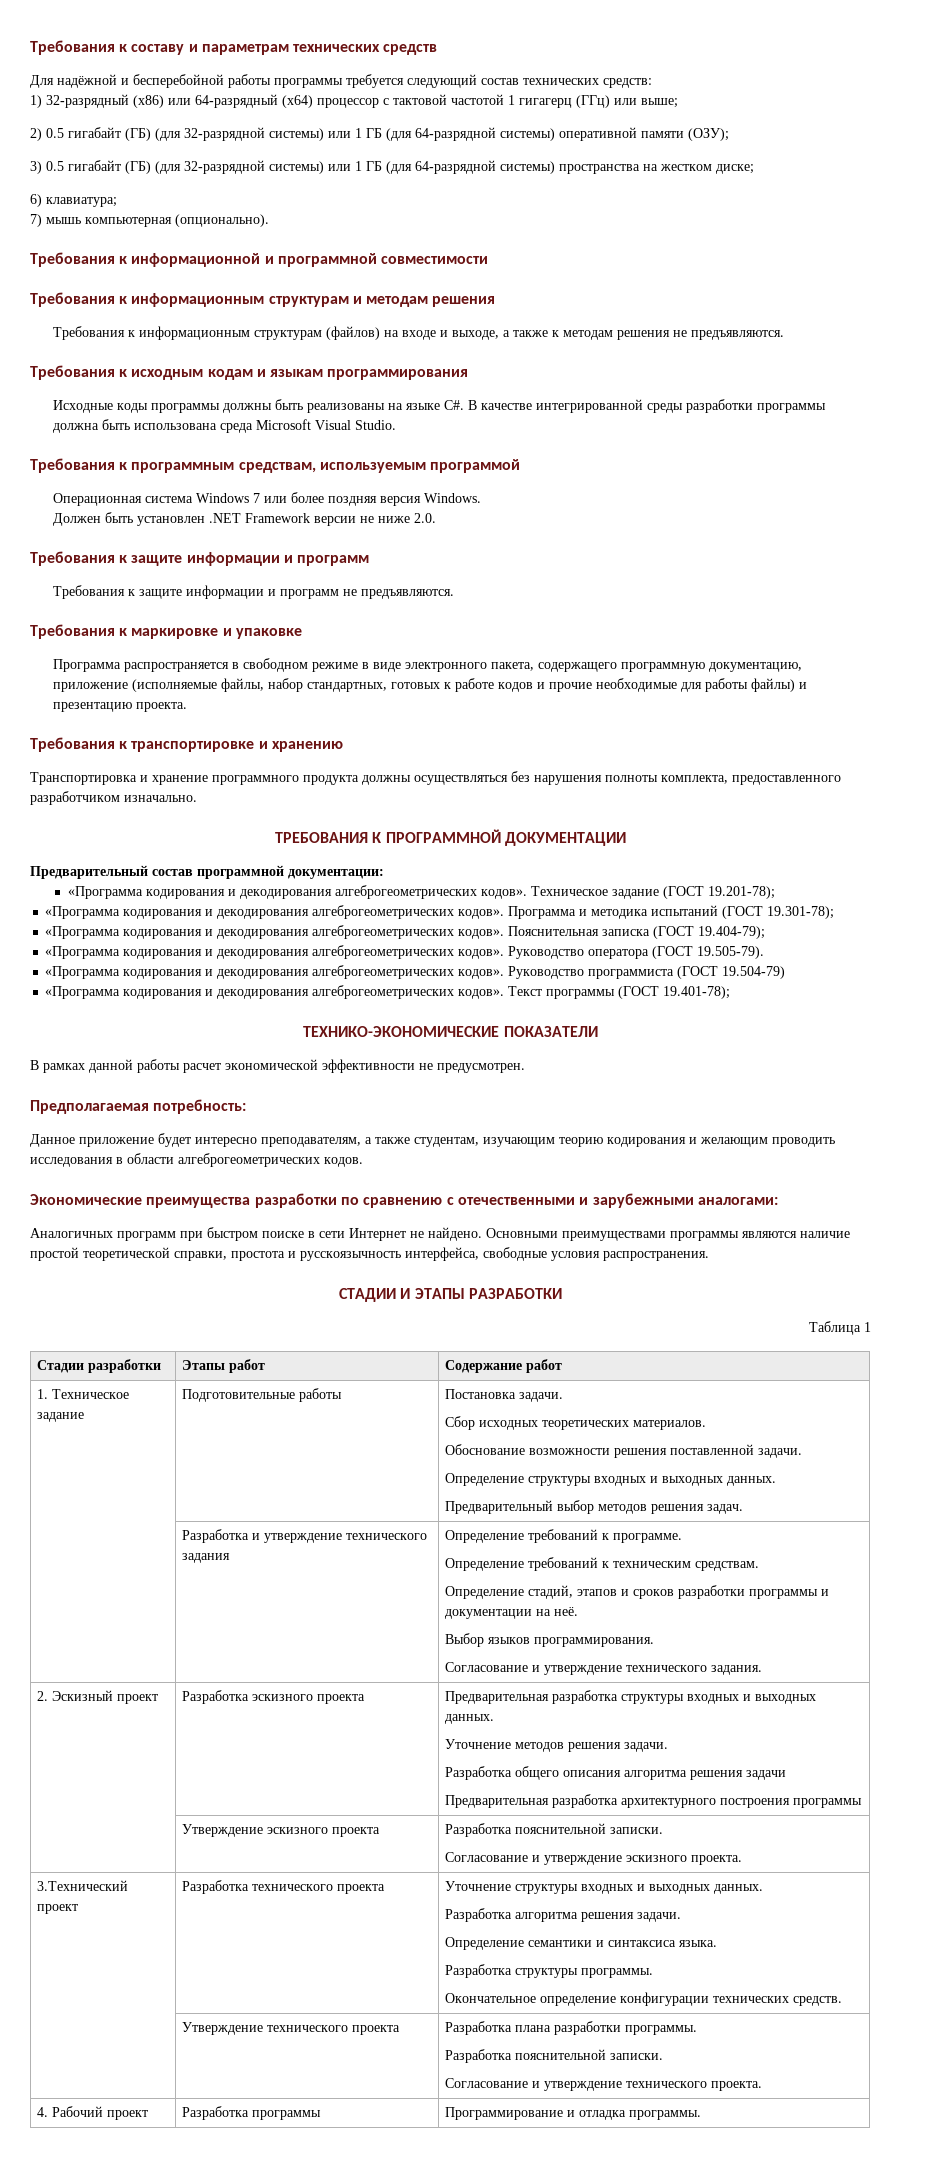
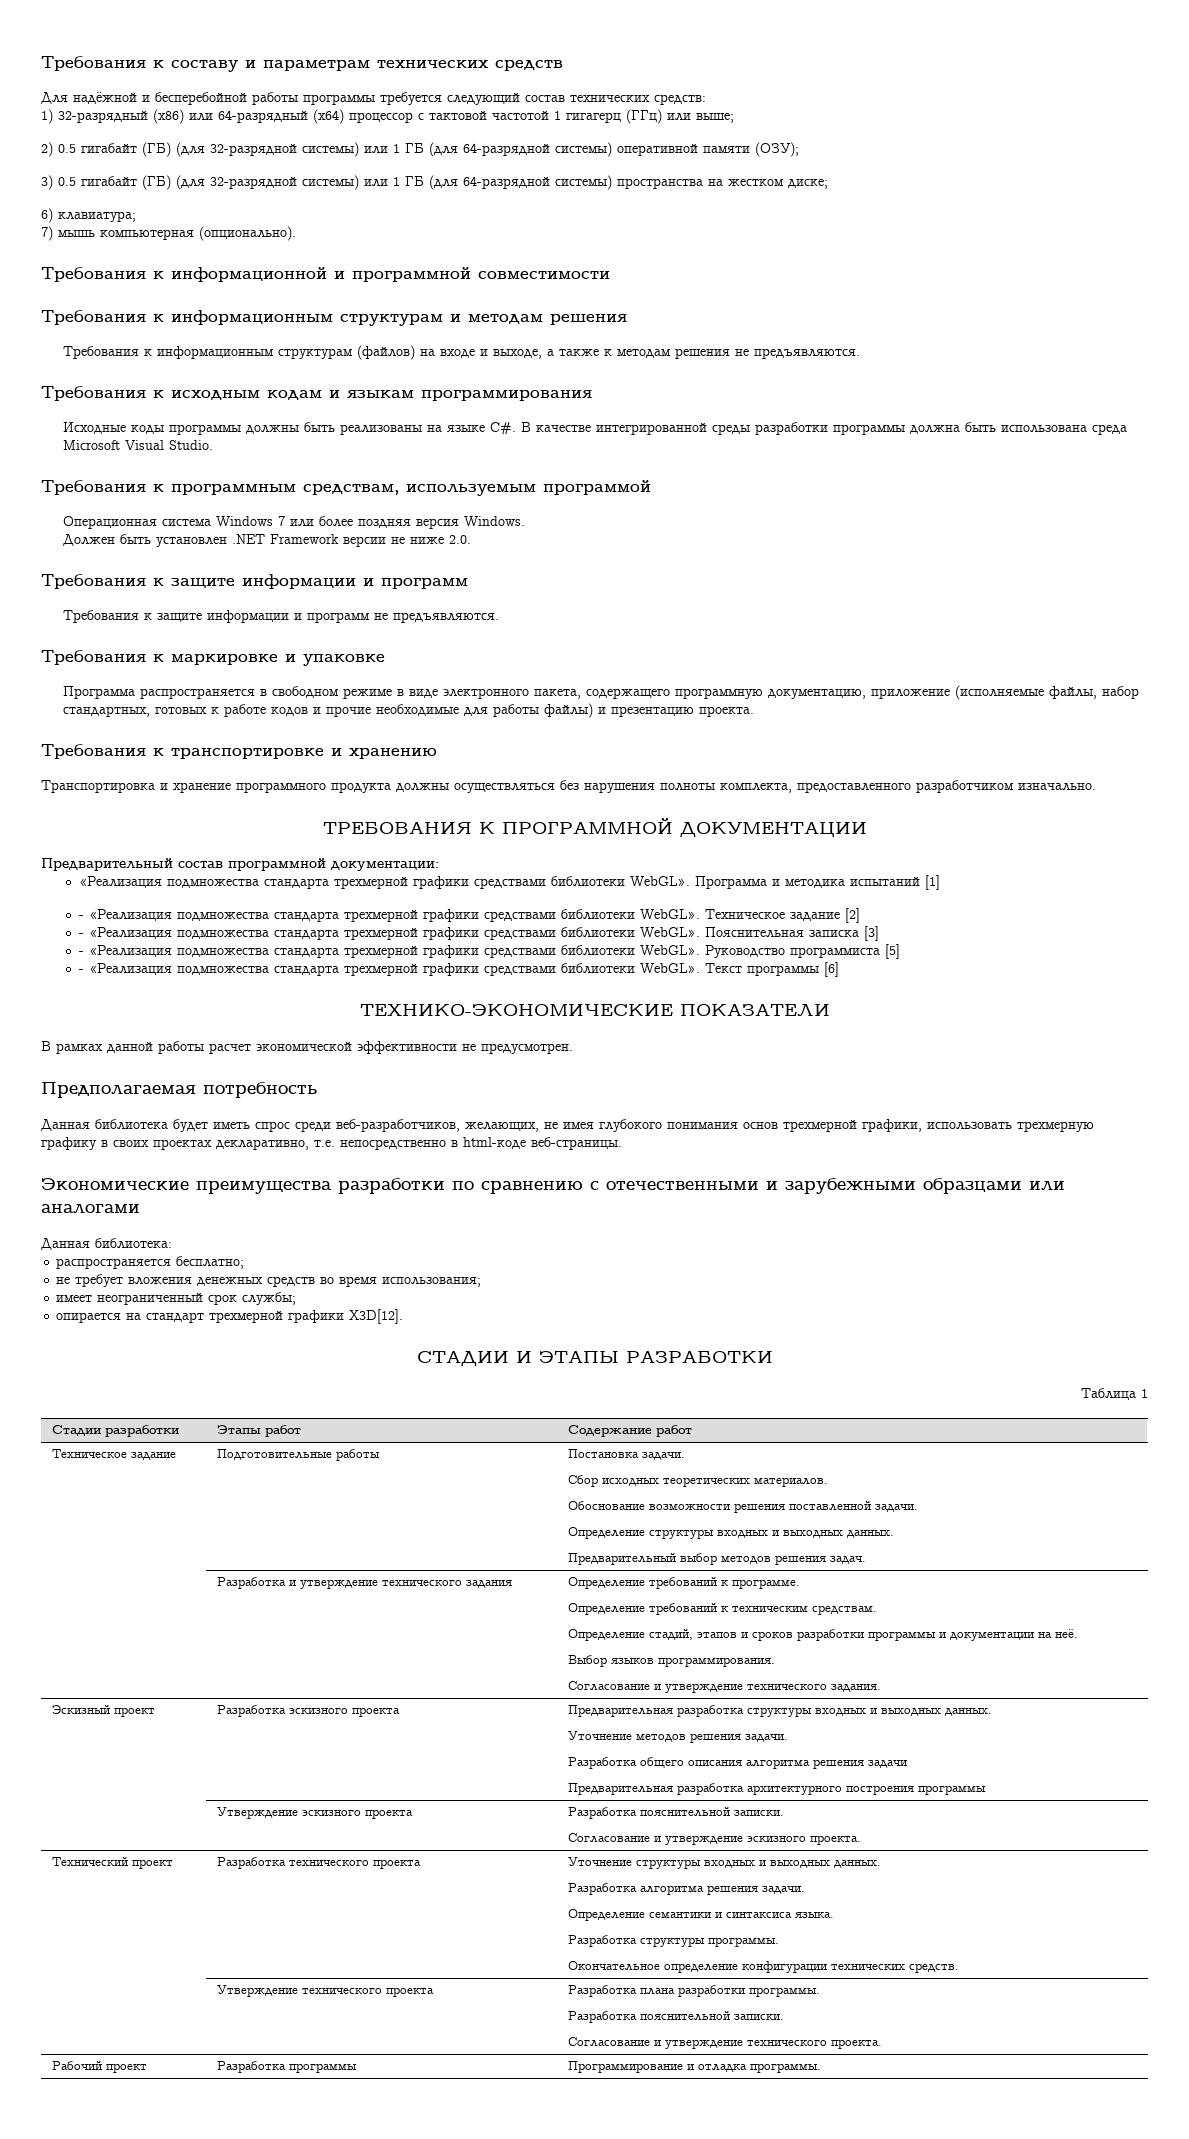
- «Программа кодирования и декодирования алгеброгеометрических кодов». Техническое задание (ГОСТ 19.201-78);
- «Программа кодирования и декодирования алгеброгеометрических кодов». Программа и методика испытаний (ГОСТ 19.301-78);
- «Программа кодирования и декодирования алгеброгеометрических кодов». Пояснительная записка (ГОСТ 19.404-79);
- «Программа кодирования и декодирования алгеброгеометрических кодов». Руководство оператора (ГОСТ 19.505-79).
- «Программа кодирования и декодирования алгеброгеометрических кодов». Руководство программиста (ГОСТ 19.504-79)
- «Программа кодирования и декодирования алгеброгеометрических кодов». Текст программы (ГОСТ 19.401-78);
+ «Реализация подмножества стандарта трехмерной графики средствами библиотеки WebGL». Программа и методика испытаний [1]
+ - «Реализация подмножества стандарта трехмерной графики средствами библиотеки WebGL». Техническое задание [2]
+ - «Реализация подмножества стандарта трехмерной графики средствами библиотеки WebGL». Пояснительная записка [3]
+ - «Реализация подмножества стандарта трехмерной графики средствами библиотеки WebGL». Руководство программиста [5]
+ - «Реализация подмножества стандарта трехмерной графики средствами библиотеки WebGL». Текст программы [6]
- Предполагаемая потребность:
- Данное приложение будет интересно преподавателям, а также студентам, изучающим теорию кодирования и желающим проводить исследования в области алгеброгеометрических кодов.
+ Предполагаемая потребность
+ Данная библиотека будет иметь спрос среди веб-разработчиков, желающих, не имея глубокого понимания основ трехмерной графики, использовать трехмерную графику в своих проектах декларативно, т.е. непосредственно в html-коде веб-страницы.
- Экономические преимущества разработки по сравнению с отечественными и зарубежными аналогами:
- Аналогичных программ при быстром поиске в сети Интернет не найдено. Основными преимуществами программы являются наличие простой теоретической справки, простота и русскоязычность интерфейса, свободные условия распространения.
+ Экономические преимущества разработки по сравнению с отечественными и зарубежными образцами или аналогами
+ Данная библиотека:
+ распространяется бесплатно;
+ не требует вложения денежных средств во время использования;
+ имеет неограниченный срок службы;
+ опирается на стандарт трехмерной графики X3D[12].
- 1. Техническое задание | Подготовительные работы | Постановка задачи.
+ Техническое задание | Подготовительные работы | Постановка задачи.
- 2. Эскизный проект | Разработка эскизного проекта | Предварительная разработка структуры входных и выходных данных.
+ Эскизный проект | Разработка эскизного проекта | Предварительная разработка структуры входных и выходных данных.
- 3.Технический проект | Разработка технического проекта | Уточнение структуры входных и выходных данных.
+ Технический проект | Разработка технического проекта | Уточнение структуры входных и выходных данных.
- 4. Рабочий проект | Разработка программы | Программирование и отладка программы.
+ Рабочий проект | Разработка программы | Программирование и отладка программы.

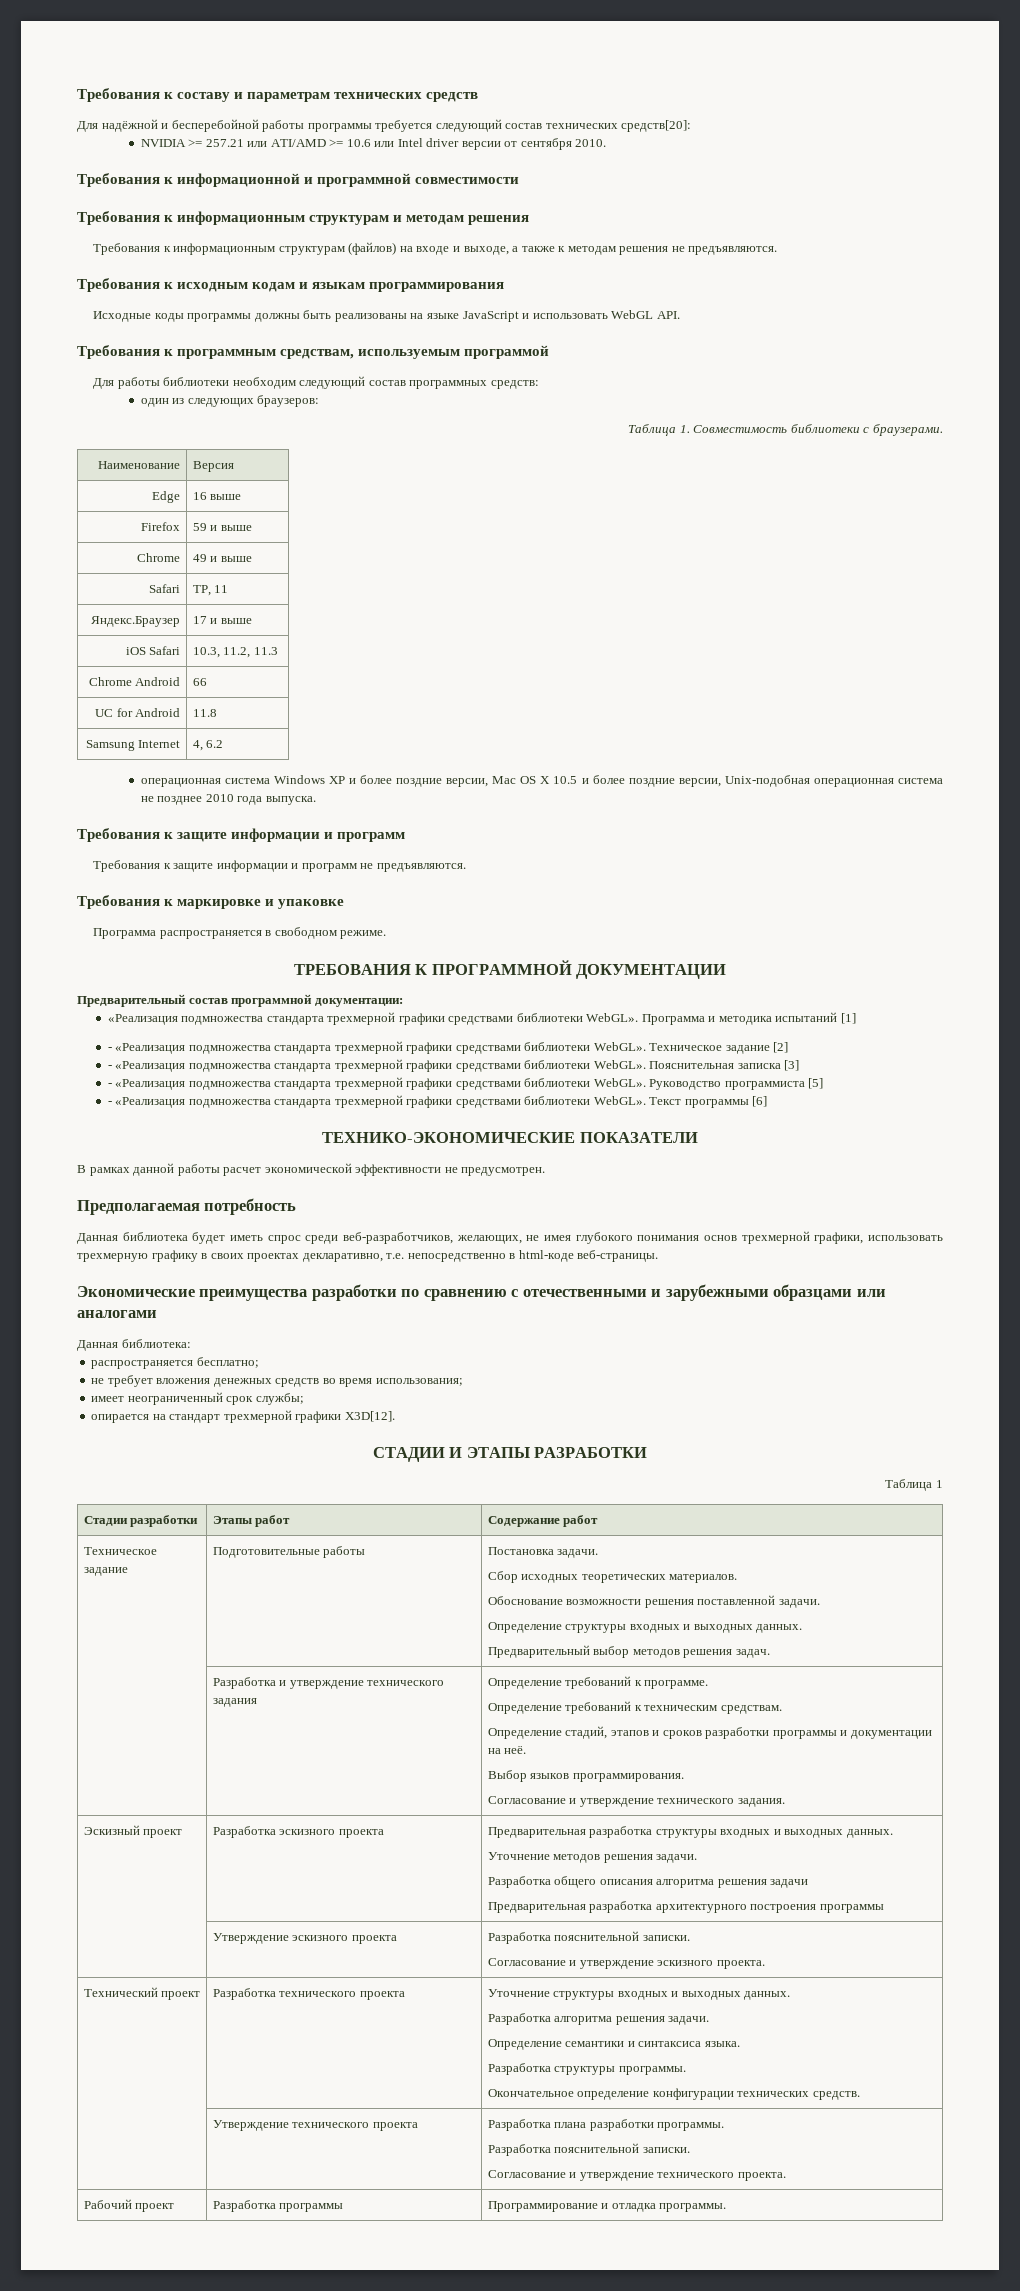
- Для надёжной и бесперебойной работы программы требуется следующий состав технических средств:
- 1) 32-разрядный (x86) или 64-разрядный (x64) процессор с тактовой частотой 1 гигагерц (ГГц) или выше;
- 2) 0.5 гигабайт (ГБ) (для 32-разрядной системы) или 1 ГБ (для 64-разрядной системы) оперативной памяти (ОЗУ);
- 3) 0.5 гигабайт (ГБ) (для 32-разрядной системы) или 1 ГБ (для 64-разрядной системы) пространства на жестком диске;
- 6) клавиатура;
- 7) мышь компьютерная (опционально).
+ Для надёжной и бесперебойной работы программы требуется следующий состав технических средств[20]:
+ NVIDIA >= 257.21 или ATI/AMD >= 10.6 или Intel driver версии от сентября 2010.
- Исходные коды программы должны быть реализованы на языке C#. В качестве интегрированной среды разработки программы должна быть использована среда Microsoft Visual Studio.
+ Исходные коды программы должны быть реализованы на языке JavaScript и использовать WebGL API.
- Операционная система Windows 7 или более поздняя версия Windows.
- Должен быть установлен .NET Framework версии не ниже 2.0.
+ Для работы библиотеки необходим следующий состав программных средств:
+ один из следующих браузеров:
+ Таблица 1. Совместимость библиотеки с браузерами.
+ Наименование | Версия
+ Edge | 16 выше
+ Firefox | 59 и выше
+ Chrome | 49 и выше
+ Safari | TP, 11
+ Яндекс.Браузер | 17 и выше
+ iOS Safari | 10.3, 11.2, 11.3
+ Chrome Android | 66
+ UC for Android | 11.8
+ Samsung Internet | 4, 6.2
+ операционная система Windows XP и более поздние версии, Mac OS X 10.5 и более поздние версии, Unix-подобная операционная система не позднее 2010 года выпуска.
- Программа распространяется в свободном режиме в виде электронного пакета, содержащего программную документацию, приложение (исполняемые файлы, набор стандартных, готовых к работе кодов и прочие необходимые для работы файлы) и презентацию проекта.
- Требования к транспортировке и хранению
- Транспортировка и хранение программного продукта должны осуществляться без нарушения полноты комплекта, предоставленного разработчиком изначально.
+ Программа распространяется в свободном режиме.

